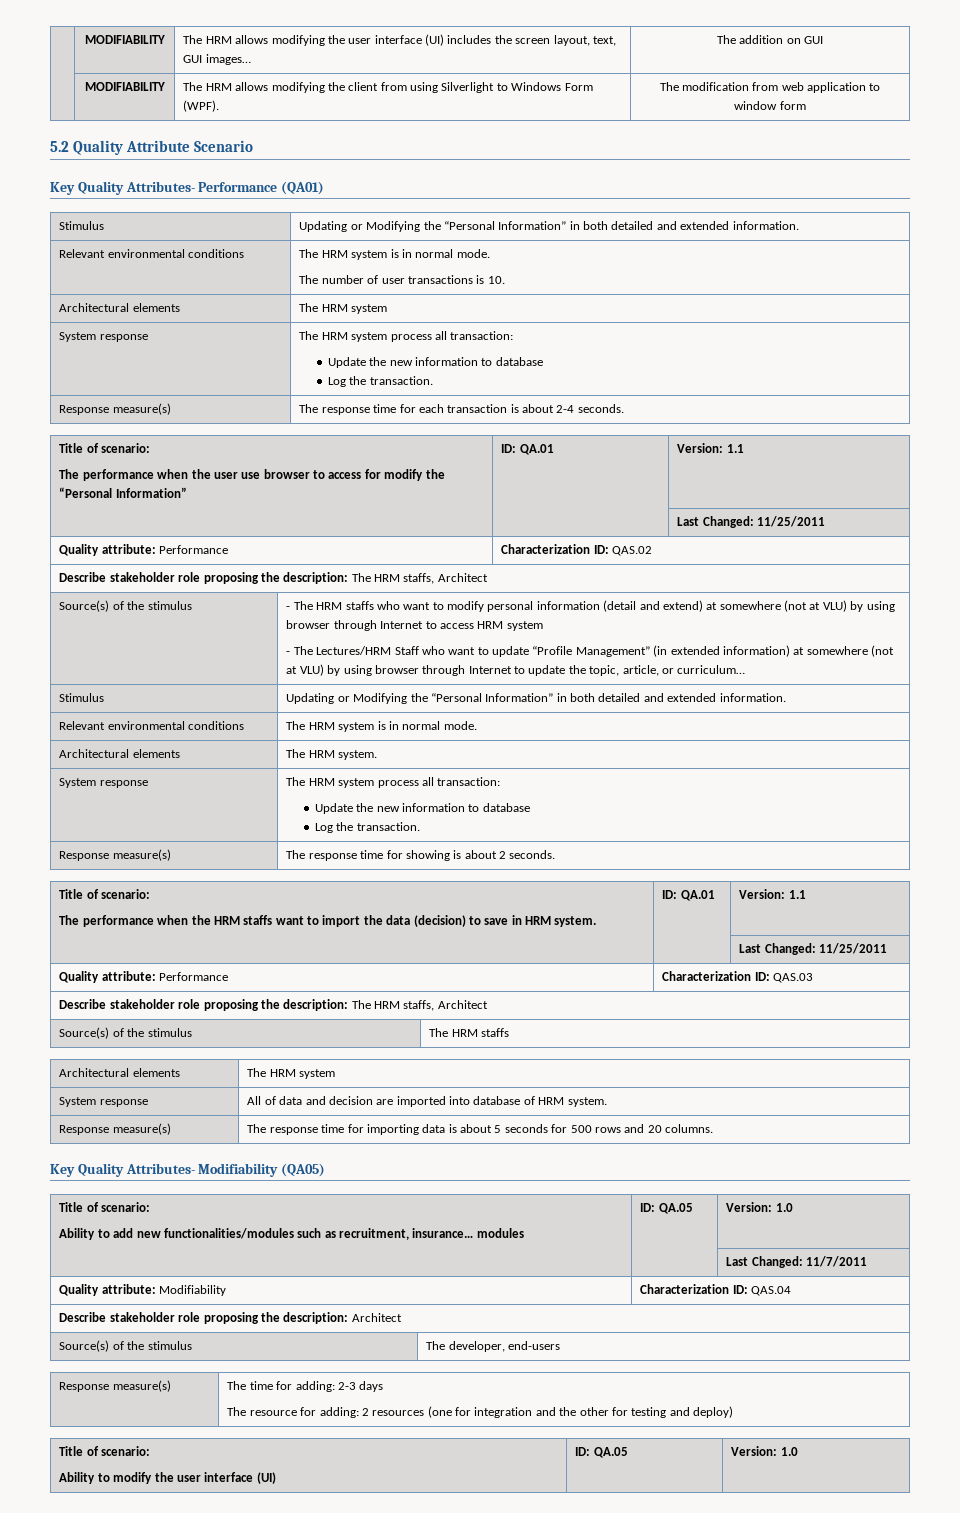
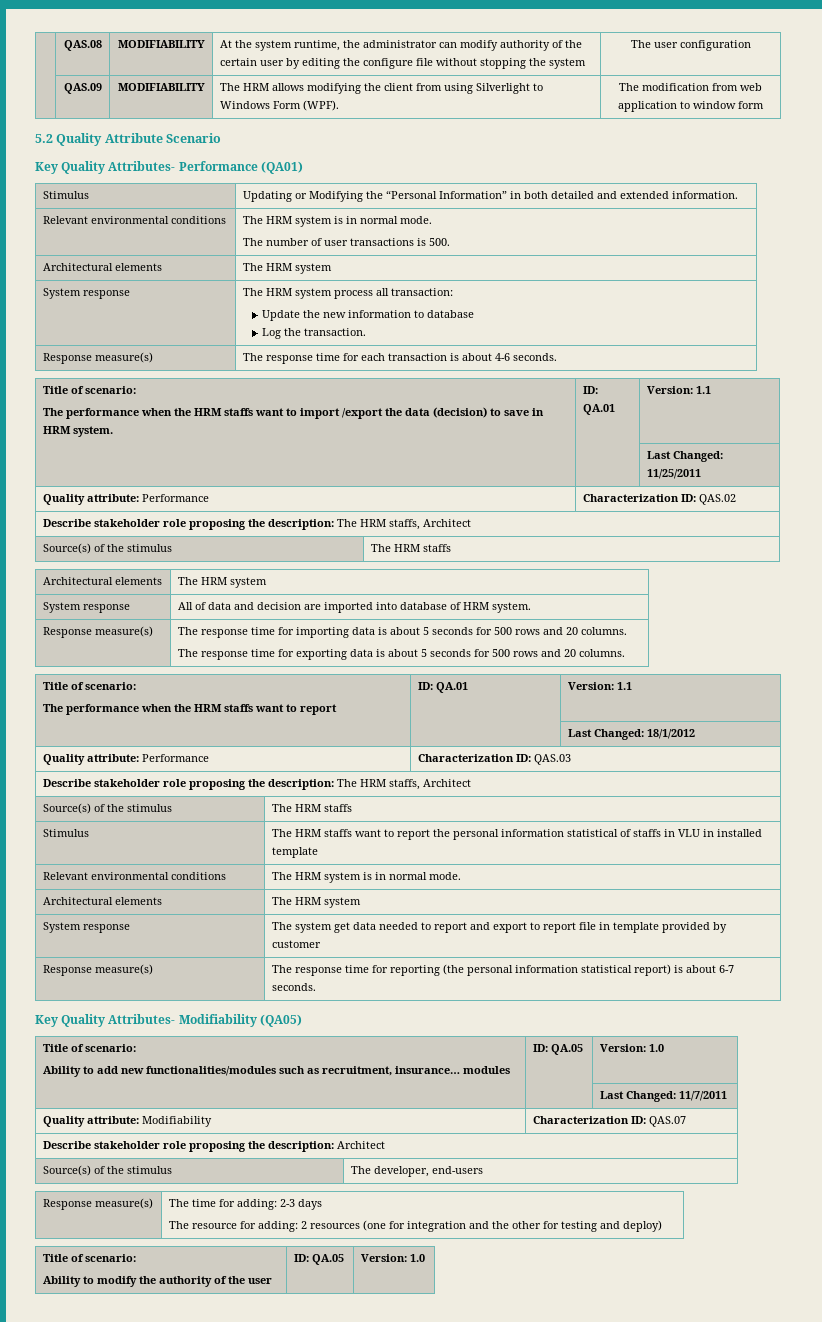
- | MODIFIABILITY | The HRM allows modifying the user interface (UI) includes the screen layout, text, GUI images… | The addition on GUI
- | MODIFIABILITY | The HRM allows modifying the client from using Silverlight to Windows Form (WPF). | The modification from web application to window form
+ | QAS.08 | MODIFIABILITY | At the system runtime, the administrator can modify authority of the certain user by editing the configure file without stopping the system | The user configuration
+ | QAS.09 | MODIFIABILITY | The HRM allows modifying the client from using Silverlight to Windows Form (WPF). | The modification from web application to window form
  Key Quality Attributes- Performance (QA01)
  Stimulus | Updating or Modifying the “Personal Information” in both detailed and extended information.
  Relevant environmental conditions | The HRM system is in normal mode.
- The number of user transactions is 10.
+ The number of user transactions is 500.
- Response measure(s) | The response time for each transaction is about 2-4 seconds.
+ Response measure(s) | The response time for each transaction is about 4-6 seconds.
  Title of scenario:
- The performance when the user use browser to access for modify the “Personal Information” | ID: QA.01 | Version: 1.1
- | | Last Changed: 11/25/2011
- Quality attribute: Performance | Characterization ID: QAS.02
- Describe stakeholder role proposing the description: The HRM staffs, Architect
- Source(s) of the stimulus | - The HRM staffs who want to modify personal information (detail and extend) at somewhere (not at VLU) by using browser through Internet to access HRM system
- - The Lectures/HRM Staff who want to update “Profile Management” (in extended information) at somewhere (not at VLU) by using browser through Internet to update the topic, article, or curriculum…
- Stimulus | Updating or Modifying the “Personal Information” in both detailed and extended information.
- Relevant environmental conditions | The HRM system is in normal mode.
- Architectural elements | The HRM system.
- System response | The HRM system process all transaction:
- Update the new information to database
- Log the transaction.
- Response measure(s) | The response time for showing is about 2 seconds.
- Title of scenario:
- The performance when the HRM staffs want to import the data (decision) to save in HRM system. | ID: QA.01 | Version: 1.1
+ The performance when the HRM staffs want to import /export the data (decision) to save in HRM system. | ID: QA.01 | Version: 1.1
- Quality attribute: Performance | Characterization ID: QAS.03
+ Quality attribute: Performance | Characterization ID: QAS.02
  Response measure(s) | The response time for importing data is about 5 seconds for 500 rows and 20 columns.
+ The response time for exporting data is about 5 seconds for 500 rows and 20 columns.
+ Title of scenario:
+ The performance when the HRM staffs want to report | ID: QA.01 | Version: 1.1
+ | | Last Changed: 18/1/2012
+ Quality attribute: Performance | Characterization ID: QAS.03
+ Describe stakeholder role proposing the description: The HRM staffs, Architect
+ Source(s) of the stimulus | The HRM staffs
+ Stimulus | The HRM staffs want to report the personal information statistical of staffs in VLU in installed template
+ Relevant environmental conditions | The HRM system is in normal mode.
+ Architectural elements | The HRM system
+ System response | The system get data needed to report and export to report file in template provided by customer
+ Response measure(s) | The response time for reporting (the personal information statistical report) is about 6-7 seconds.
- Quality attribute: Modifiability | Characterization ID: QAS.04
+ Quality attribute: Modifiability | Characterization ID: QAS.07
  Response measure(s) | The time for adding: 2-3 days
  The resource for adding: 2 resources (one for integration and the other for testing and deploy)
  Title of scenario:
- Ability to modify the user interface (UI) | ID: QA.05 | Version: 1.0
+ Ability to modify the authority of the user | ID: QA.05 | Version: 1.0

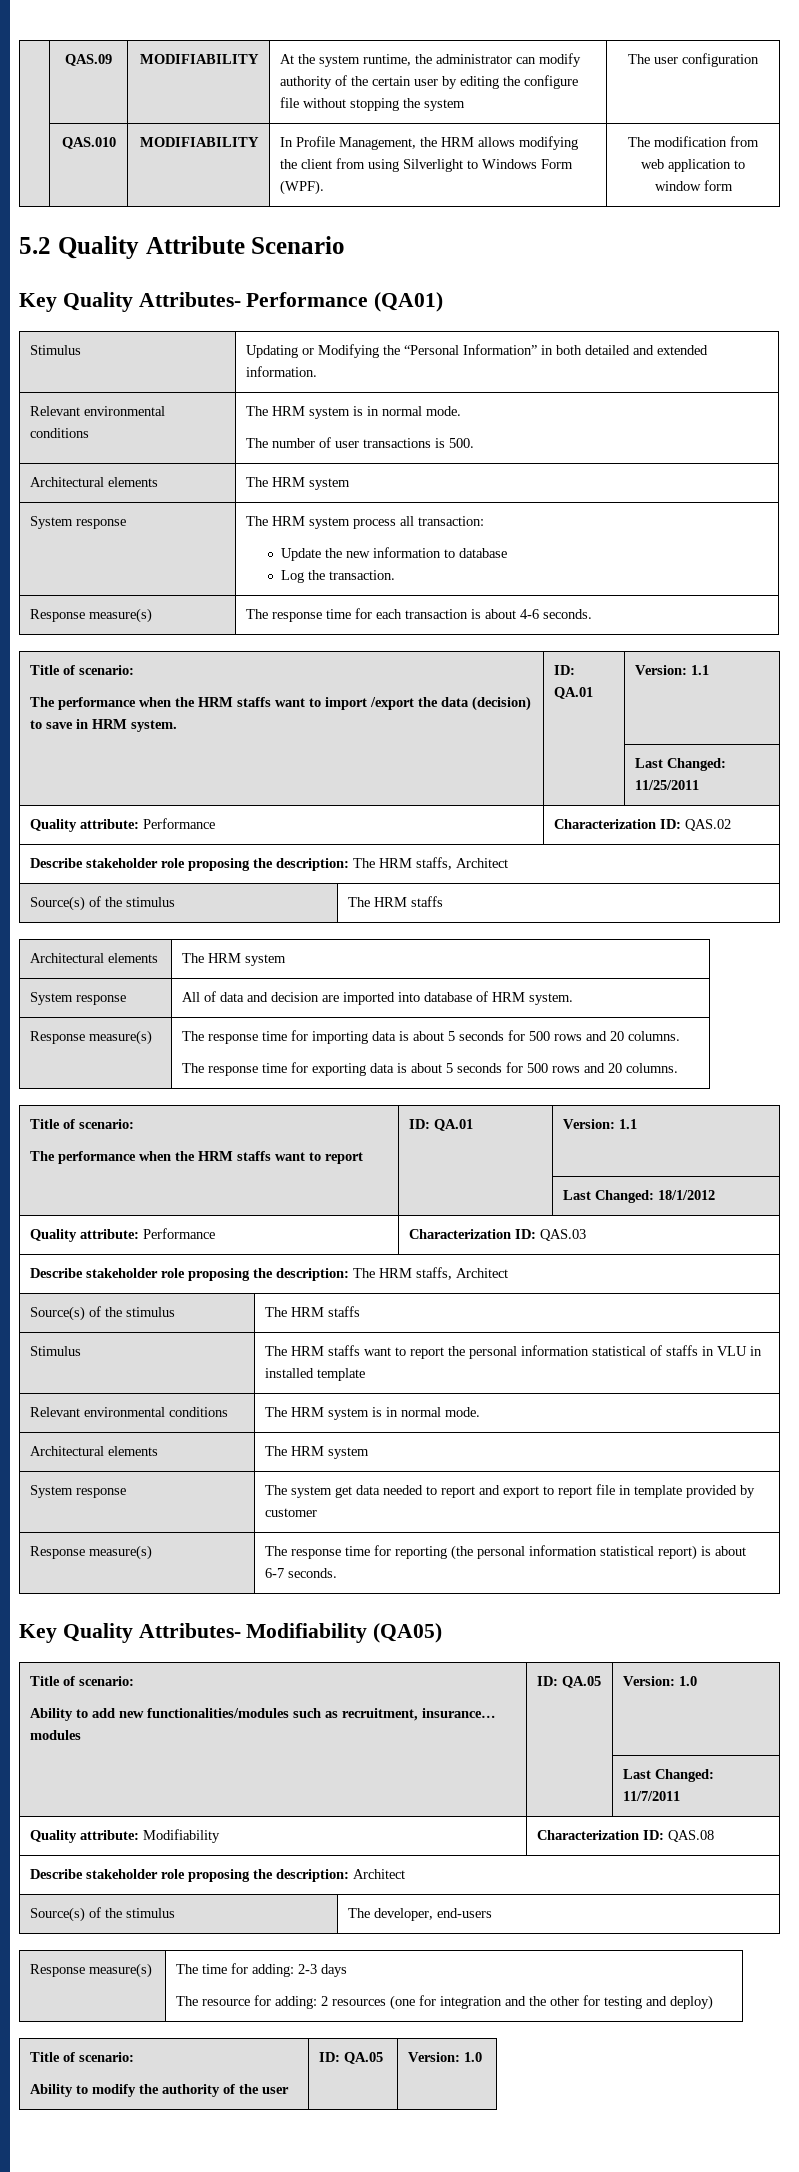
- | QAS.08 | MODIFIABILITY | At the system runtime, the administrator can modify authority of the certain user by editing the configure file without stopping the system | The user configuration
+ | QAS.09 | MODIFIABILITY | At the system runtime, the administrator can modify authority of the certain user by editing the configure file without stopping the system | The user configuration
- | QAS.09 | MODIFIABILITY | The HRM allows modifying the client from using Silverlight to Windows Form (WPF). | The modification from web application to window form
+ | QAS.010 | MODIFIABILITY | In Profile Management, the HRM allows modifying the client from using Silverlight to Windows Form (WPF). | The modification from web application to window form
- Quality attribute: Modifiability | Characterization ID: QAS.07
+ Quality attribute: Modifiability | Characterization ID: QAS.08

